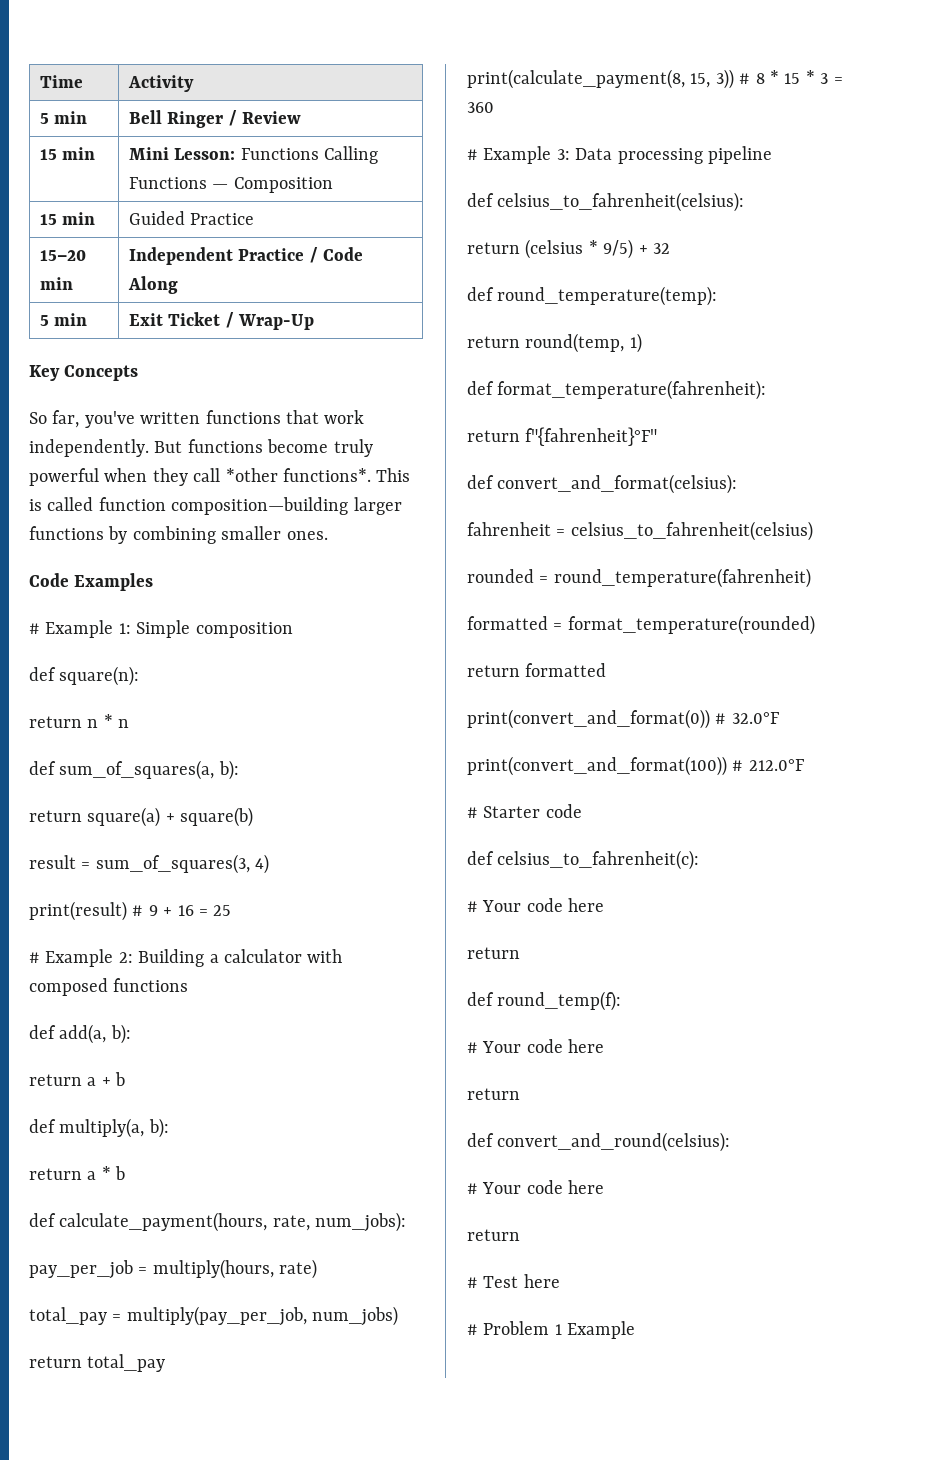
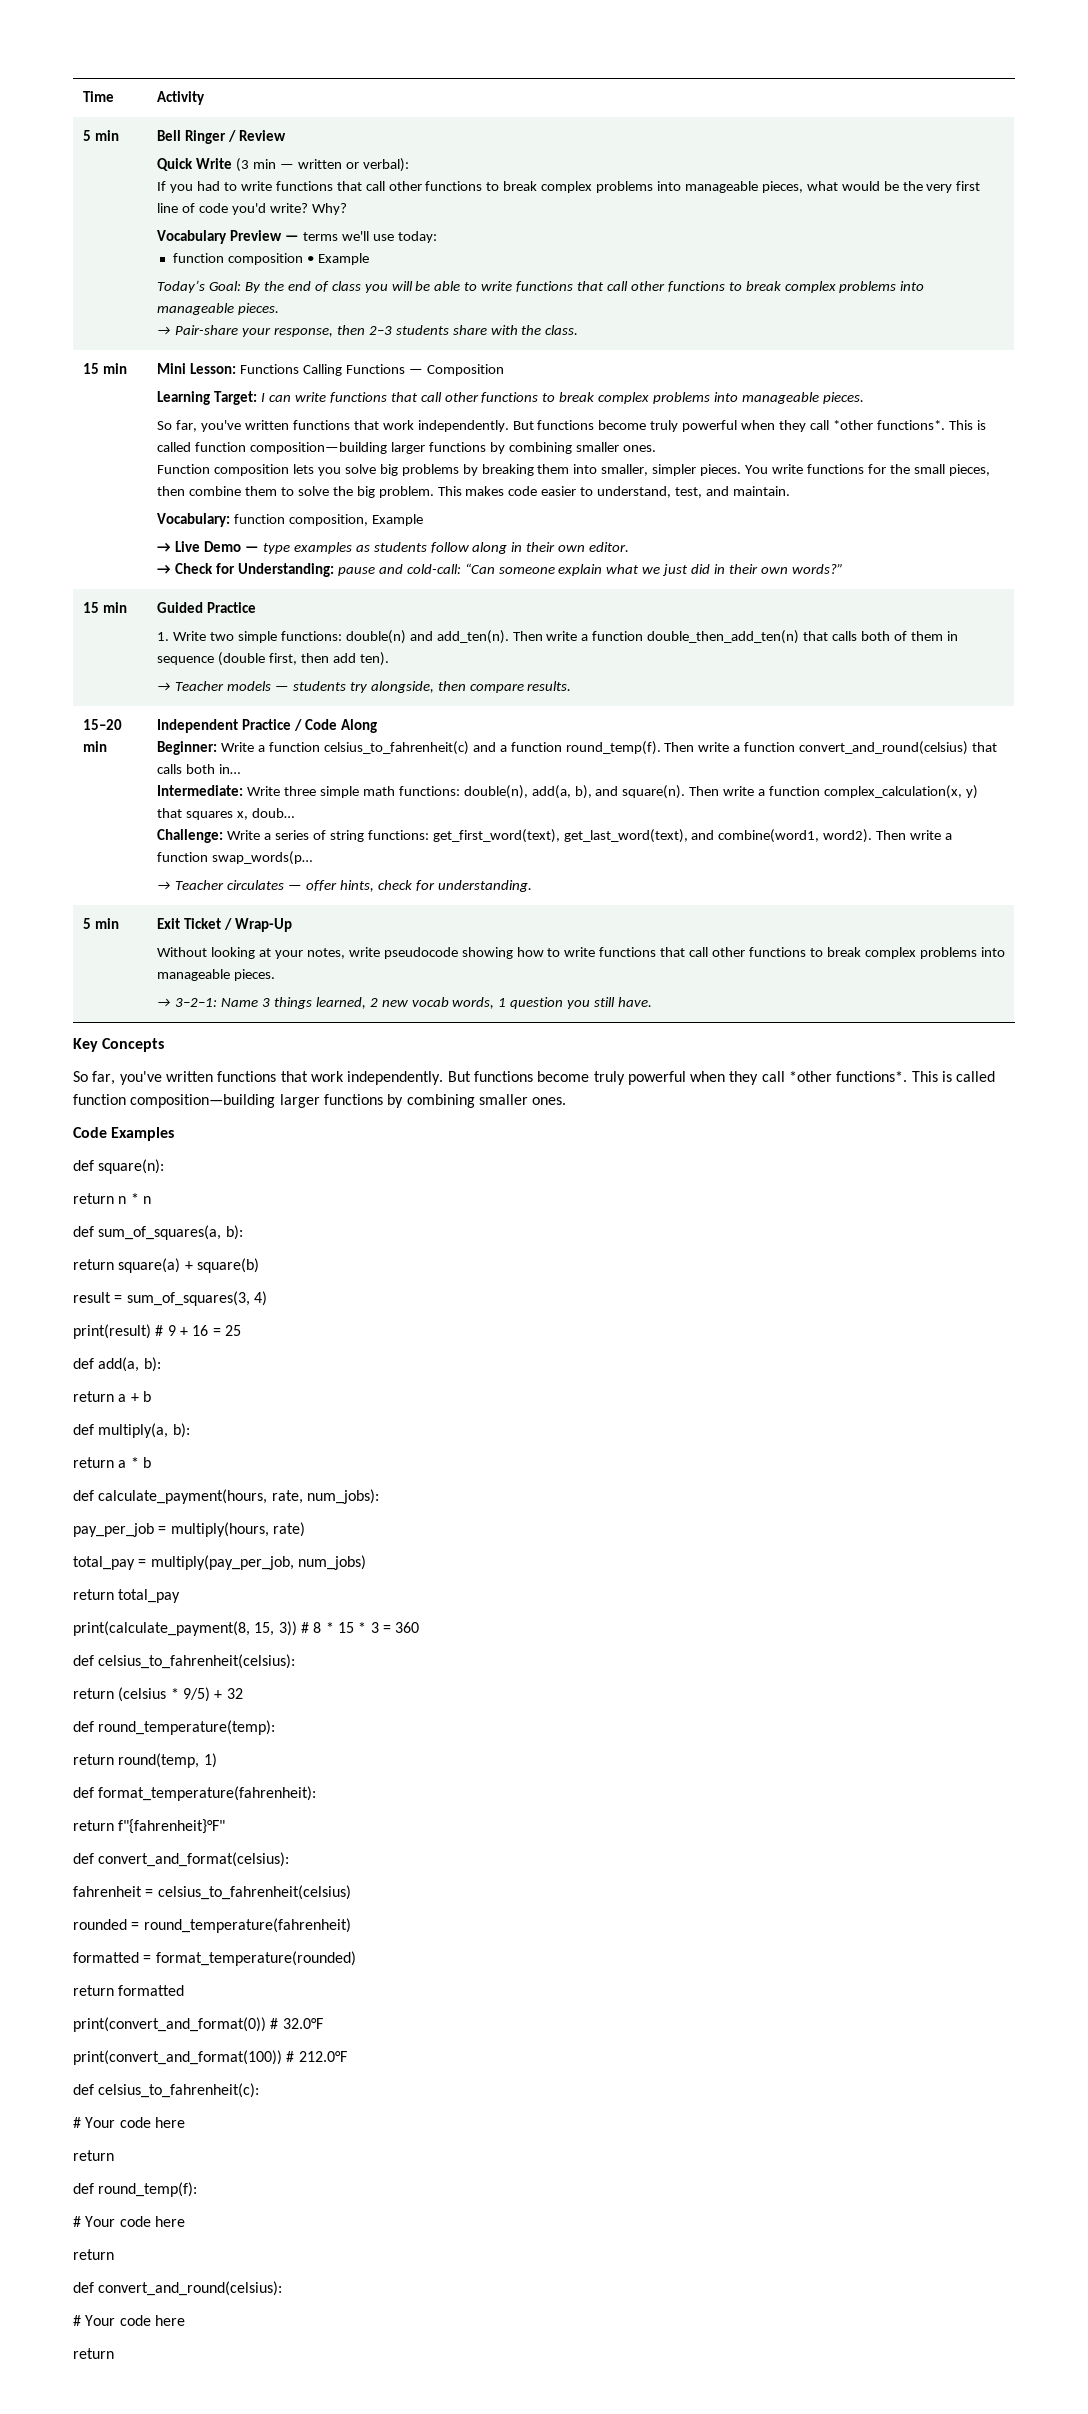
+ Quick Write (3 min — written or verbal):
+ If you had to write functions that call other functions to break complex problems into manageable pieces, what would be the very first line of code you'd write? Why?
+ Vocabulary Preview — terms we'll use today:
+ function composition • Example
+ Today’s Goal: By the end of class you will be able to write functions that call other functions to break complex problems into manageable pieces.
+ → Pair-share your response, then 2–3 students share with the class.
+ Learning Target: I can write functions that call other functions to break complex problems into manageable pieces.
+ So far, you've written functions that work independently. But functions become truly powerful when they call *other functions*. This is called function composition—building larger functions by combining smaller ones.
+ Function composition lets you solve big problems by breaking them into smaller, simpler pieces. You write functions for the small pieces, then combine them to solve the big problem. This makes code easier to understand, test, and maintain.
+ Vocabulary: function composition, Example
+ → Live Demo — type examples as students follow along in their own editor.
+ → Check for Understanding: pause and cold-call: “Can someone explain what we just did in their own words?”
  15 min | Guided Practice
+ 1. Write two simple functions: double(n) and add_ten(n). Then write a function double_then_add_ten(n) that calls both of them in sequence (double first, then add ten).
+ → Teacher models — students try alongside, then compare results.
+ Beginner: Write a function celsius_to_fahrenheit(c) and a function round_temp(f). Then write a function convert_and_round(celsius) that calls both in…
+ Intermediate: Write three simple math functions: double(n), add(a, b), and square(n). Then write a function complex_calculation(x, y) that squares x, doub…
+ Challenge: Write a series of string functions: get_first_word(text), get_last_word(text), and combine(word1, word2). Then write a function swap_words(p…
+ → Teacher circulates — offer hints, check for understanding.
+ Without looking at your notes, write pseudocode showing how to write functions that call other functions to break complex problems into manageable pieces.
+ → 3–2–1: Name 3 things learned, 2 new vocab words, 1 question you still have.
- # Example 1: Simple composition
- # Example 2: Building a calculator with composed functions
- # Example 3: Data processing pipeline
- # Starter code
- # Test here
- # Problem 1 Example

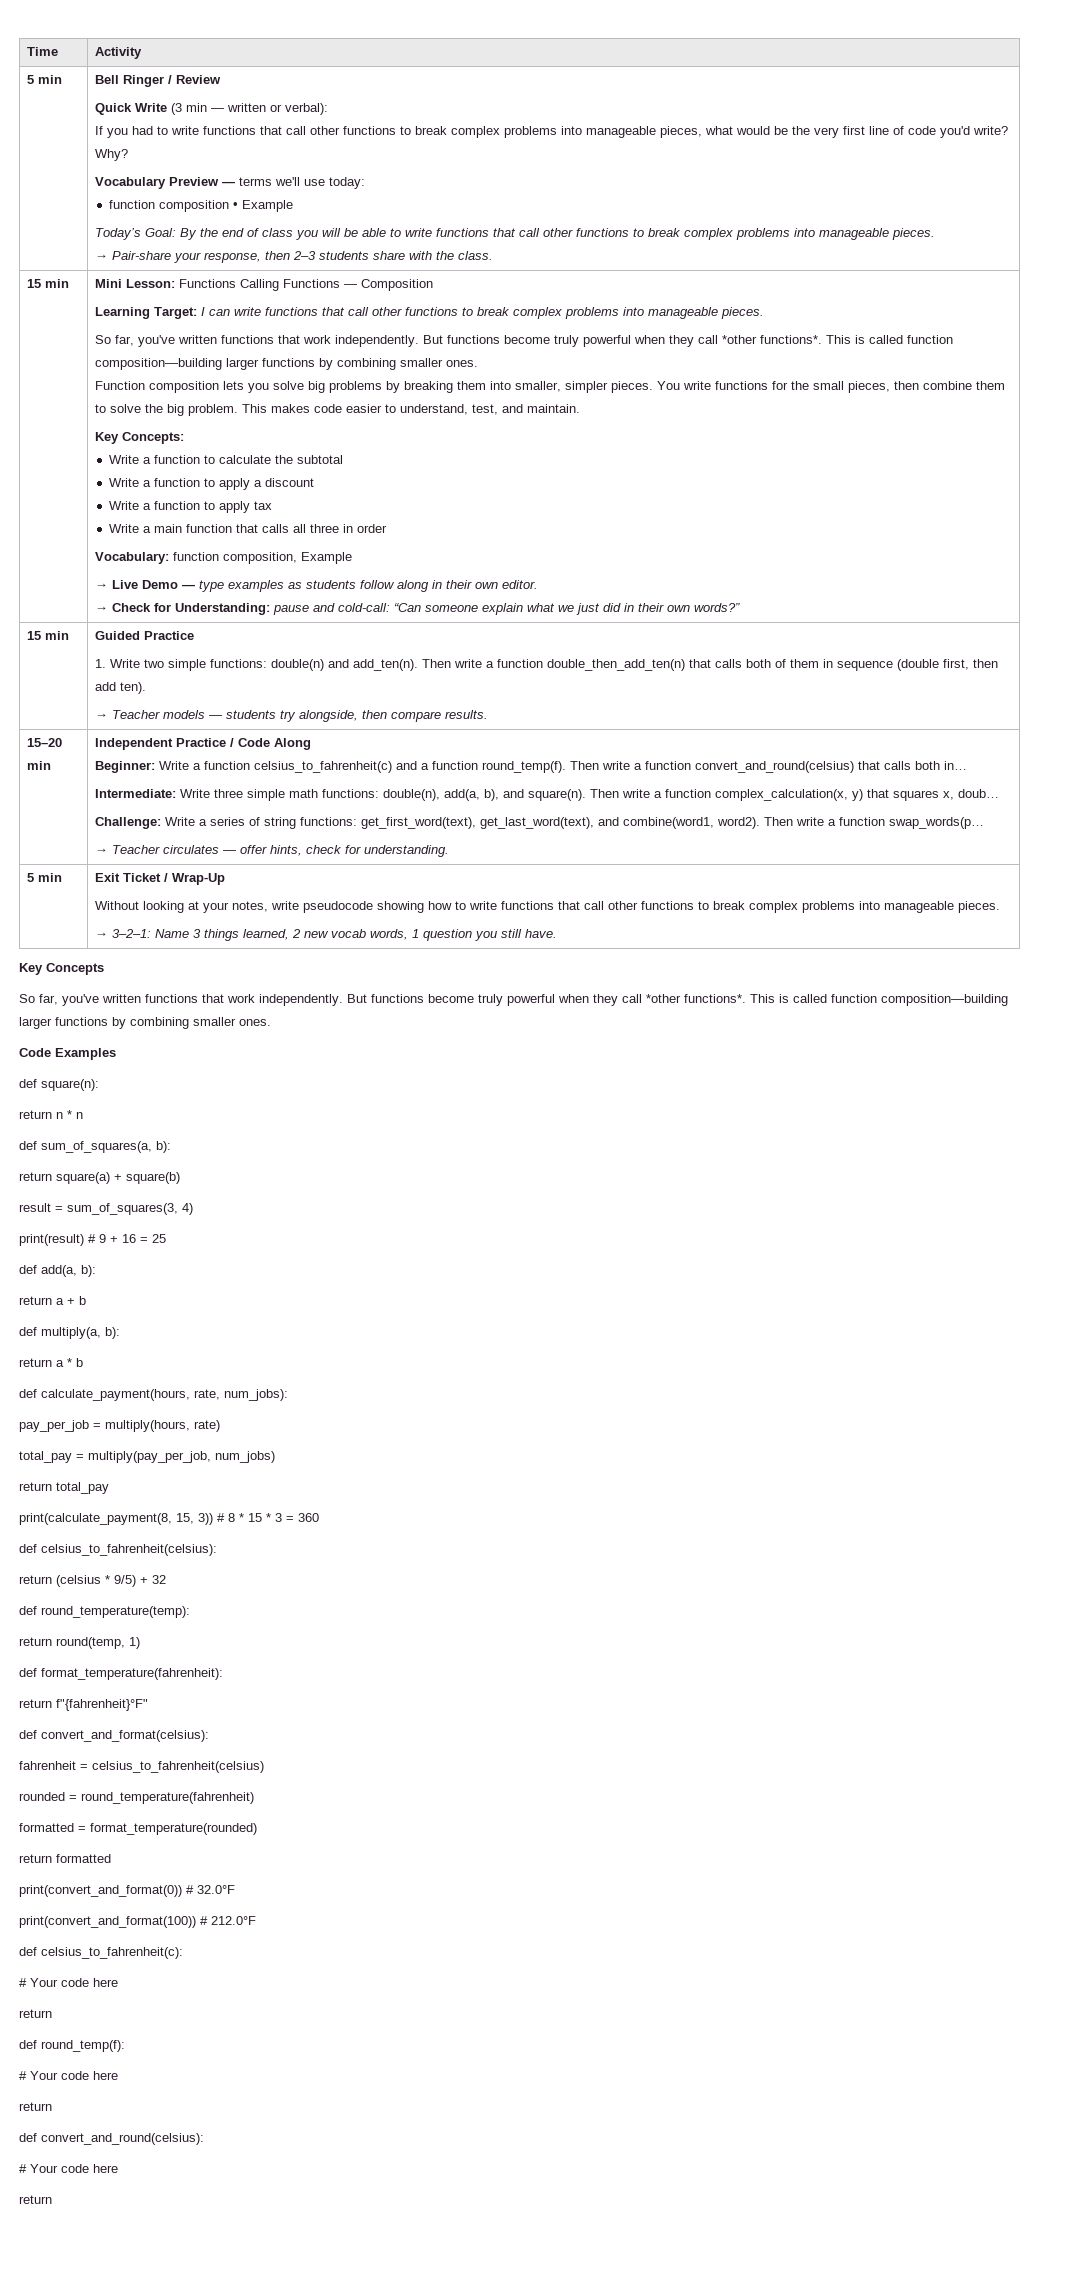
+ Key Concepts:
+ Write a function to calculate the subtotal
+ Write a function to apply a discount
+ Write a function to apply tax
+ Write a main function that calls all three in order

